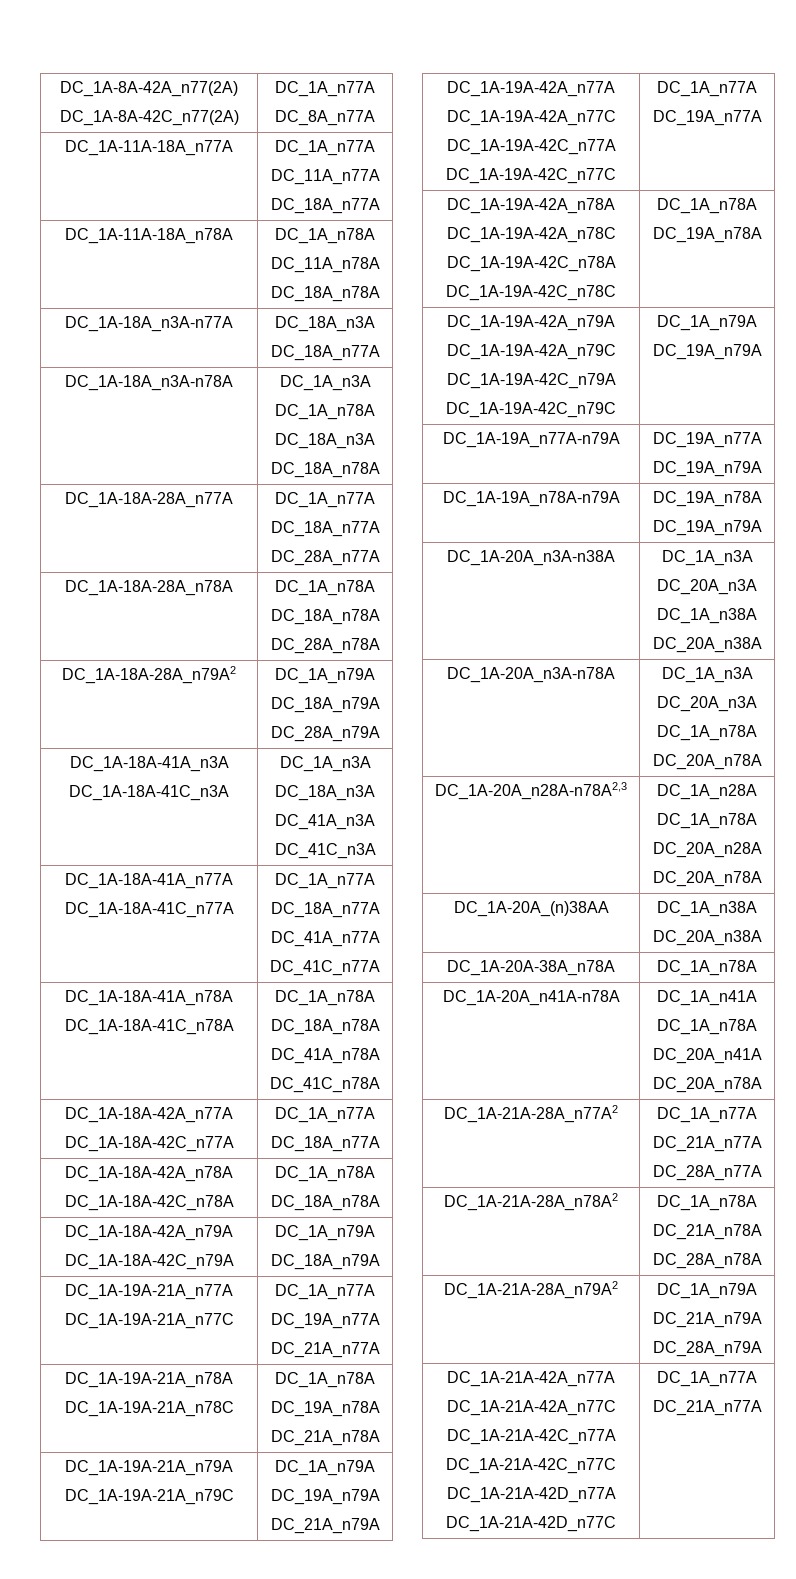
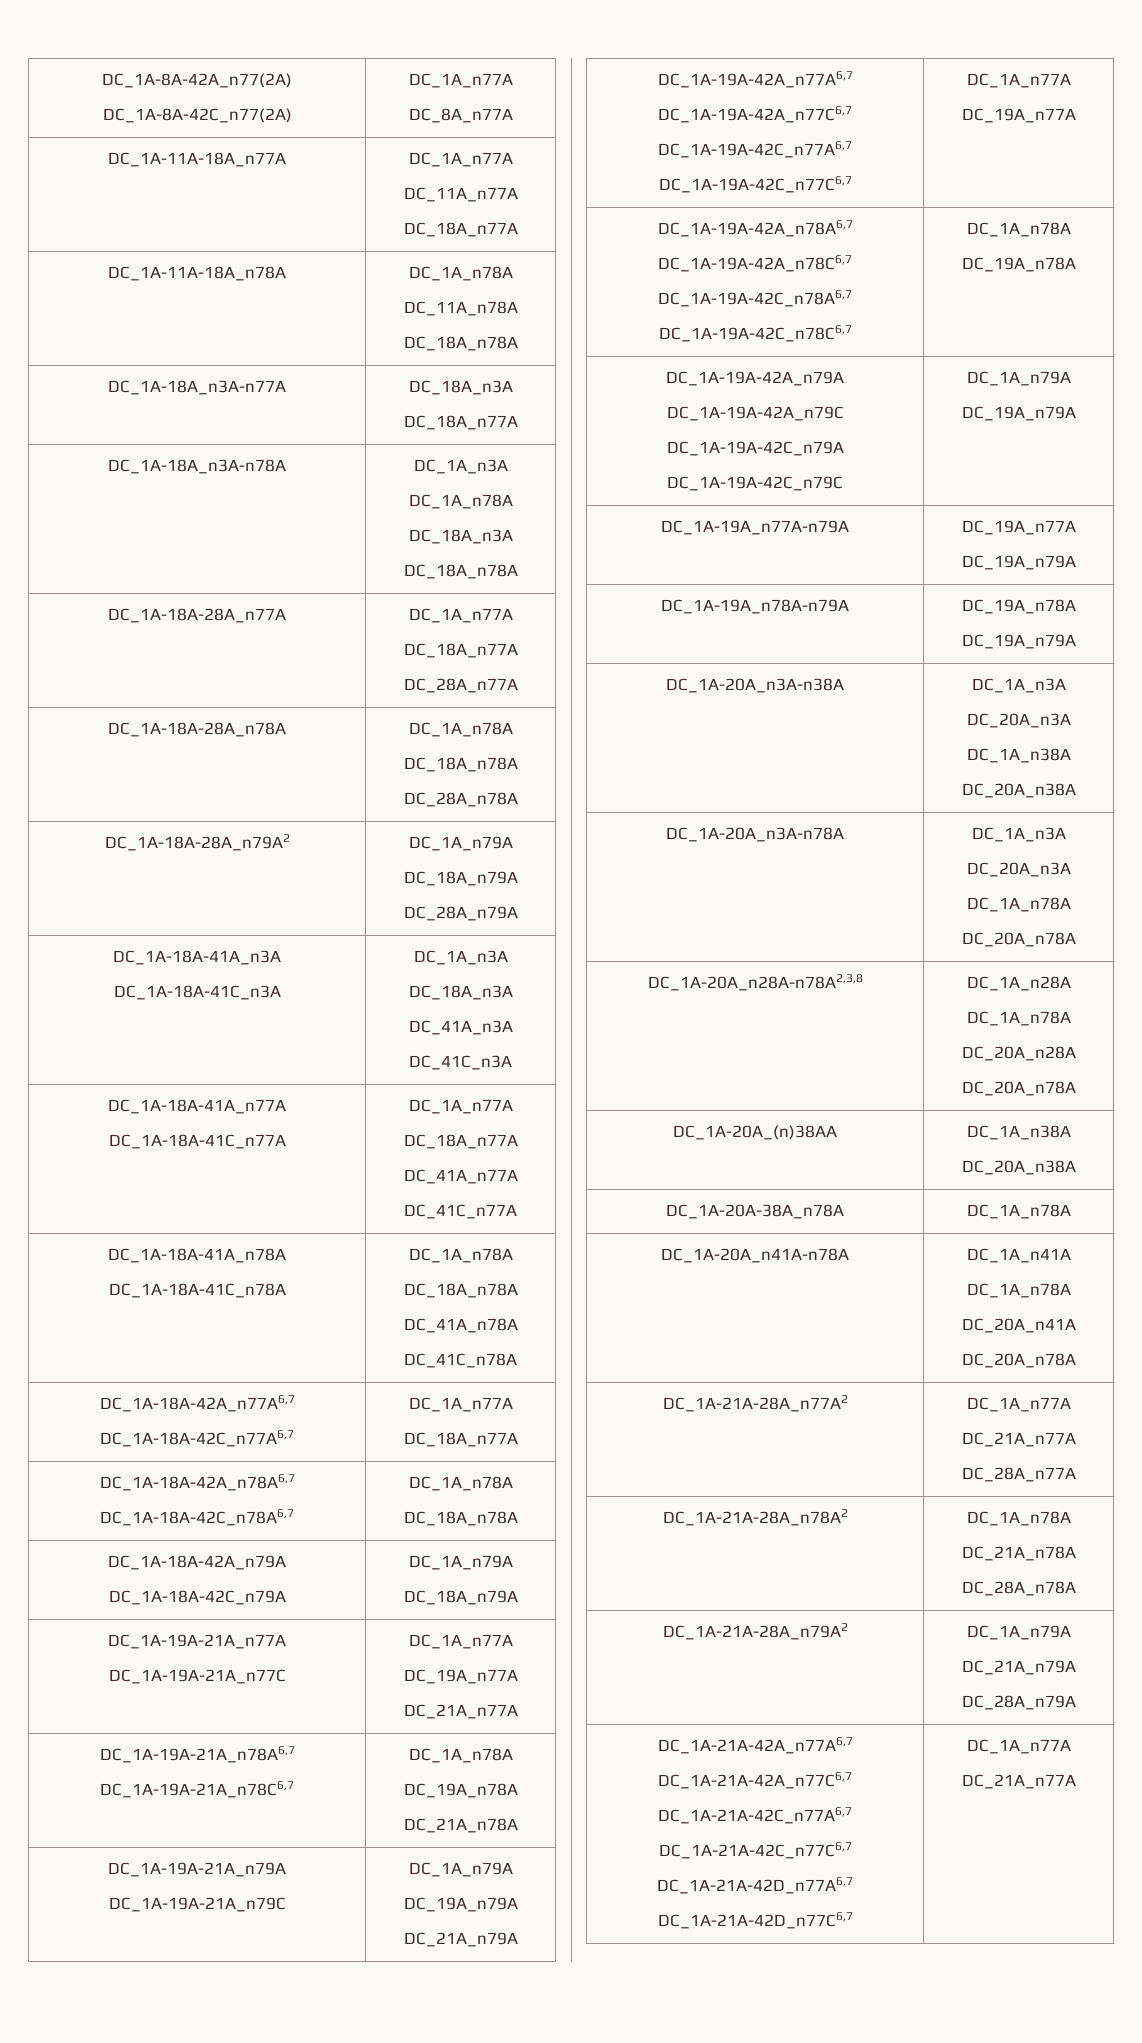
- DC_1A-18A-42A_n77A
- DC_1A-18A-42C_n77A | DC_1A_n77A
+ DC_1A-18A-42A_n77A6,7
+ DC_1A-18A-42C_n77A6,7 | DC_1A_n77A
  DC_18A_n77A
- DC_1A-18A-42A_n78A
- DC_1A-18A-42C_n78A | DC_1A_n78A
+ DC_1A-18A-42A_n78A6,7
+ DC_1A-18A-42C_n78A6,7 | DC_1A_n78A
- DC_1A-19A-21A_n78A
- DC_1A-19A-21A_n78C | DC_1A_n78A
+ DC_1A-19A-21A_n78A6,7
+ DC_1A-19A-21A_n78C6,7 | DC_1A_n78A
- DC_1A-19A-42A_n77A
- DC_1A-19A-42A_n77C
- DC_1A-19A-42C_n77A
- DC_1A-19A-42C_n77C | DC_1A_n77A
+ DC_1A-19A-42A_n77A6,7
+ DC_1A-19A-42A_n77C6,7
+ DC_1A-19A-42C_n77A6,7
+ DC_1A-19A-42C_n77C6,7 | DC_1A_n77A
  DC_19A_n77A
- DC_1A-19A-42A_n78A
- DC_1A-19A-42A_n78C
- DC_1A-19A-42C_n78A
- DC_1A-19A-42C_n78C | DC_1A_n78A
+ DC_1A-19A-42A_n78A6,7
+ DC_1A-19A-42A_n78C6,7
+ DC_1A-19A-42C_n78A6,7
+ DC_1A-19A-42C_n78C6,7 | DC_1A_n78A
- DC_1A-20A_n28A-n78A2,3 | DC_1A_n28A
+ DC_1A-20A_n28A-n78A2,3,8 | DC_1A_n28A
- DC_1A-21A-42A_n77A
- DC_1A-21A-42A_n77C
- DC_1A-21A-42C_n77A
- DC_1A-21A-42C_n77C
- DC_1A-21A-42D_n77A
- DC_1A-21A-42D_n77C | DC_1A_n77A
+ DC_1A-21A-42A_n77A6,7
+ DC_1A-21A-42A_n77C6,7
+ DC_1A-21A-42C_n77A6,7
+ DC_1A-21A-42C_n77C6,7
+ DC_1A-21A-42D_n77A6,7
+ DC_1A-21A-42D_n77C6,7 | DC_1A_n77A

